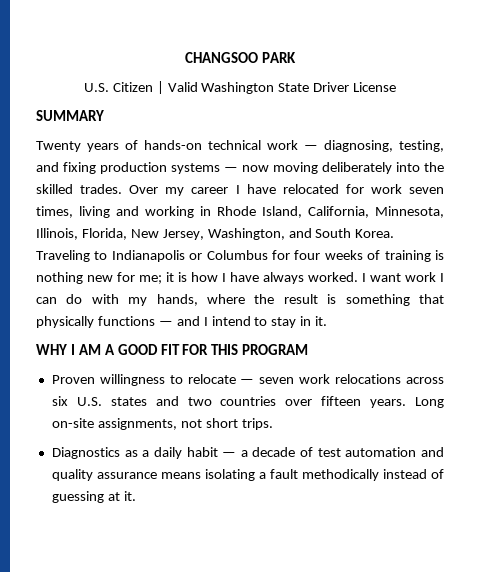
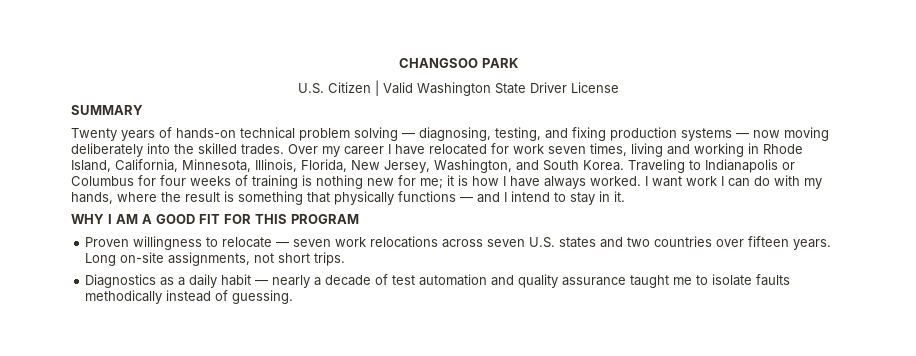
- Twenty years of hands-on technical work — diagnosing, testing, and fixing production systems — now moving deliberately into the skilled trades.
+ Twenty years of hands-on technical problem solving — diagnosing, testing, and fixing production systems — now moving deliberately into the skilled trades.
- Proven willingness to relocate — seven work relocations across six U.S. states and two countries over fifteen years.
+ Proven willingness to relocate — seven work relocations across seven U.S. states and two countries over fifteen years.
- Diagnostics as a daily habit — a decade of test automation and quality assurance means isolating a fault methodically instead of guessing at it.
+ Diagnostics as a daily habit — nearly a decade of test automation and quality assurance taught me to isolate faults methodically instead of guessing.

